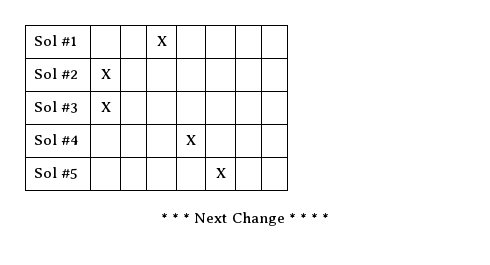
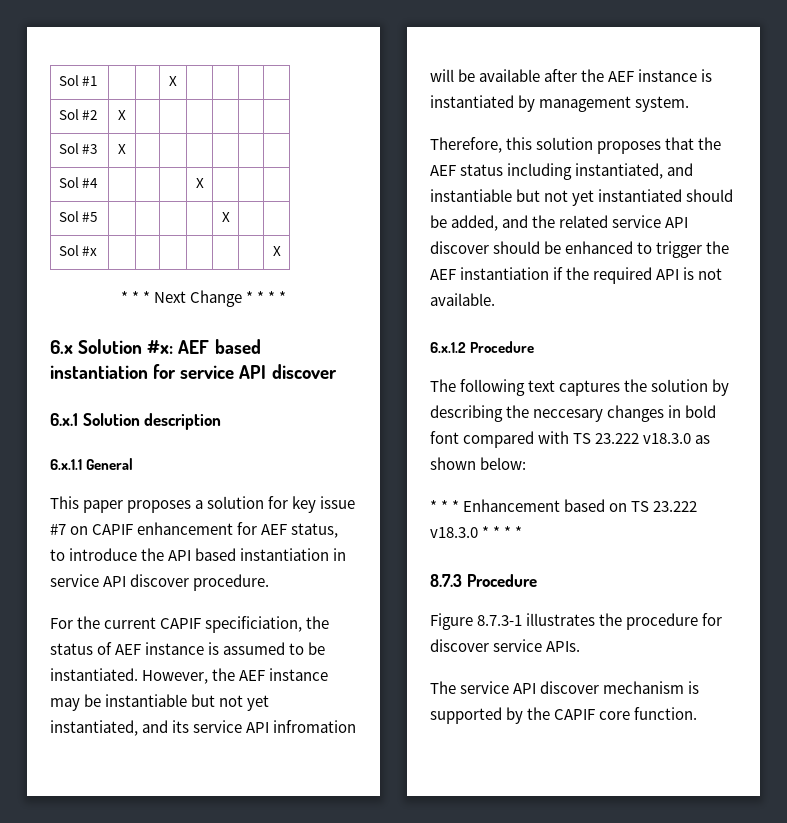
+ Sol #x | | | | | | | X
+ 6.x Solution #x: AEF based instantiation for service API discover
+ 6.x.1 Solution description
+ 6.x.1.1 General
+ This paper proposes a solution for key issue #7 on CAPIF enhancement for AEF status, to introduce the API based instantiation in service API discover procedure.
+ For the current CAPIF specificiation, the status of AEF instance is assumed to be instantiated. However, the AEF instance may be instantiable but not yet instantiated, and its service API infromation will be available after the AEF instance is instantiated by management system.
+ Therefore, this solution proposes that the AEF status including instantiated, and instantiable but not yet instantiated should be added, and the related service API discover should be enhanced to trigger the AEF instantiation if the required API is not available.
+ 6.x.1.2 Procedure
+ The following text captures the solution by describing the neccesary changes in bold font compared with TS 23.222 v18.3.0 as shown below:
+ * * * Enhancement based on TS 23.222 v18.3.0 * * * *
+ 8.7.3 Procedure
+ Figure 8.7.3-1 illustrates the procedure for discover service APIs.
+ The service API discover mechanism is supported by the CAPIF core function.

